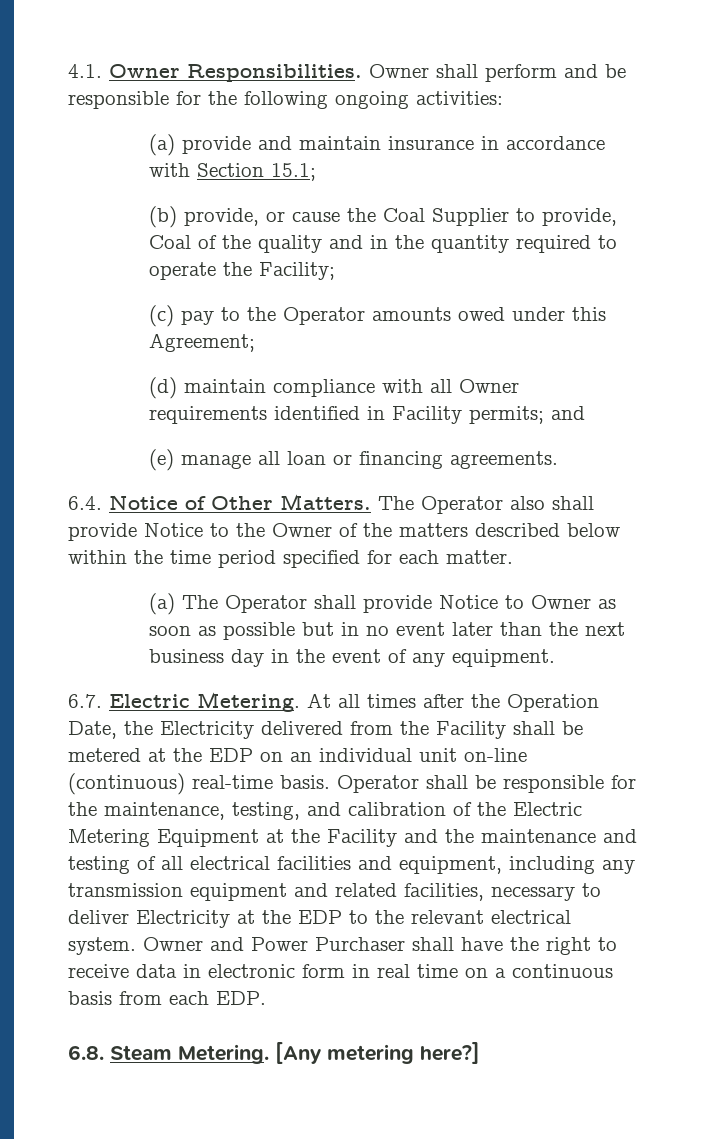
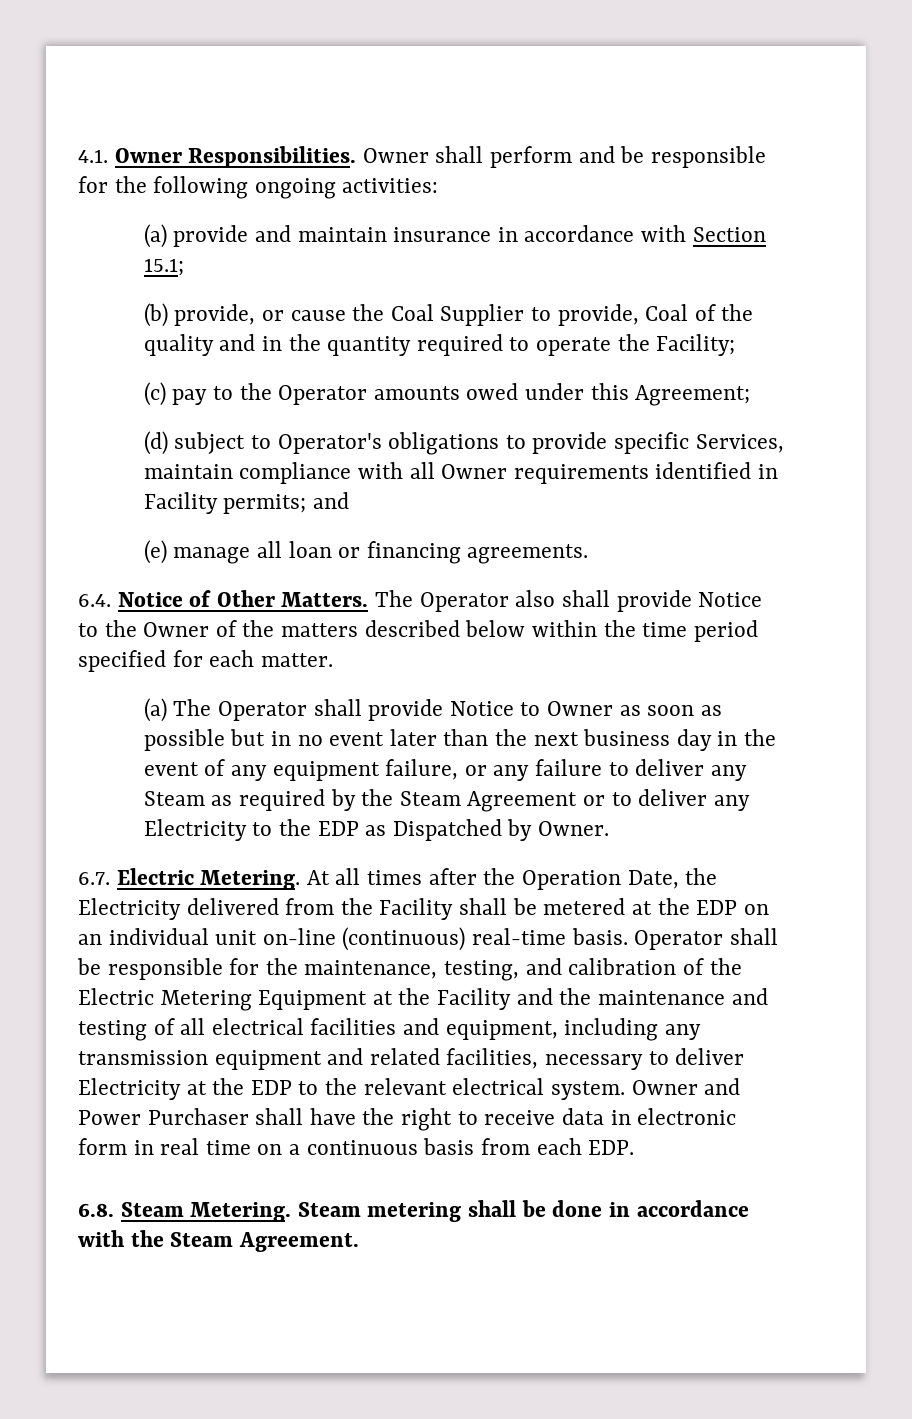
- (d) maintain compliance with all Owner requirements identified in Facility permits; and
+ (d) subject to Operator's obligations to provide specific Services, maintain compliance with all Owner requirements identified in Facility permits; and
- (a) The Operator shall provide Notice to Owner as soon as possible but in no event later than the next business day in the event of any equipment.
+ (a) The Operator shall provide Notice to Owner as soon as possible but in no event later than the next business day in the event of any equipment failure, or any failure to deliver any Steam as required by the Steam Agreement or to deliver any Electricity to the EDP as Dispatched by Owner.
- [Any metering here?]
+ Steam metering shall be done in accordance with the Steam Agreement.

